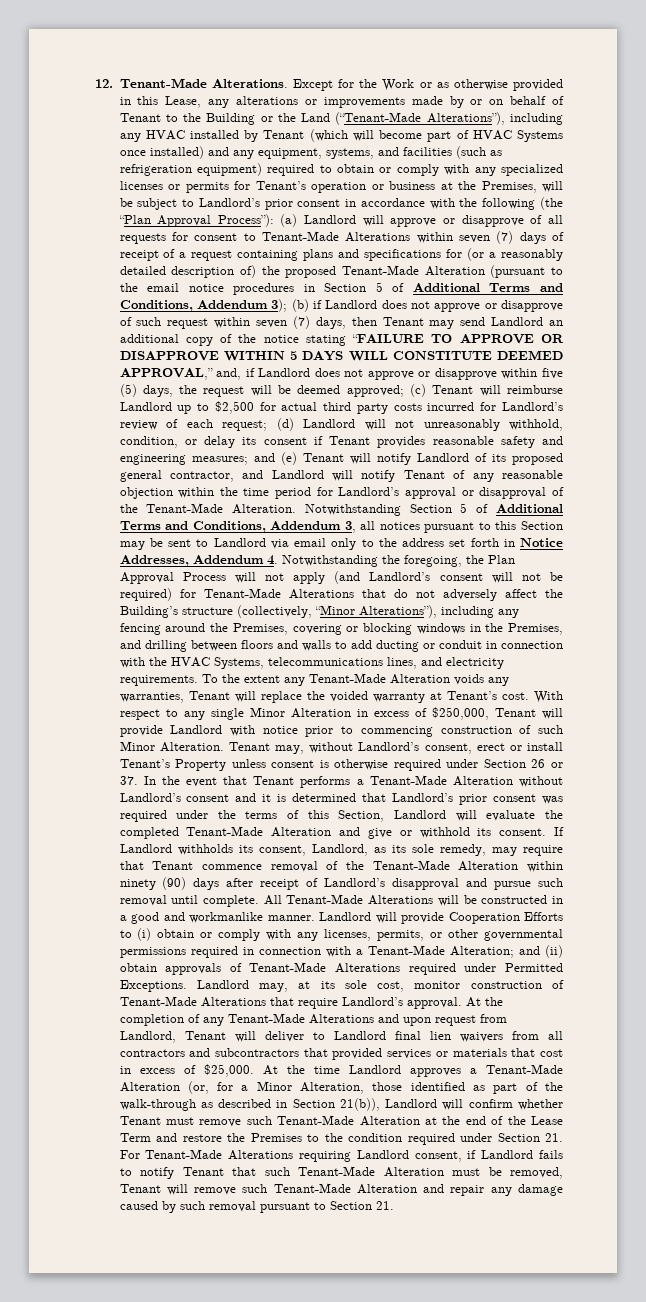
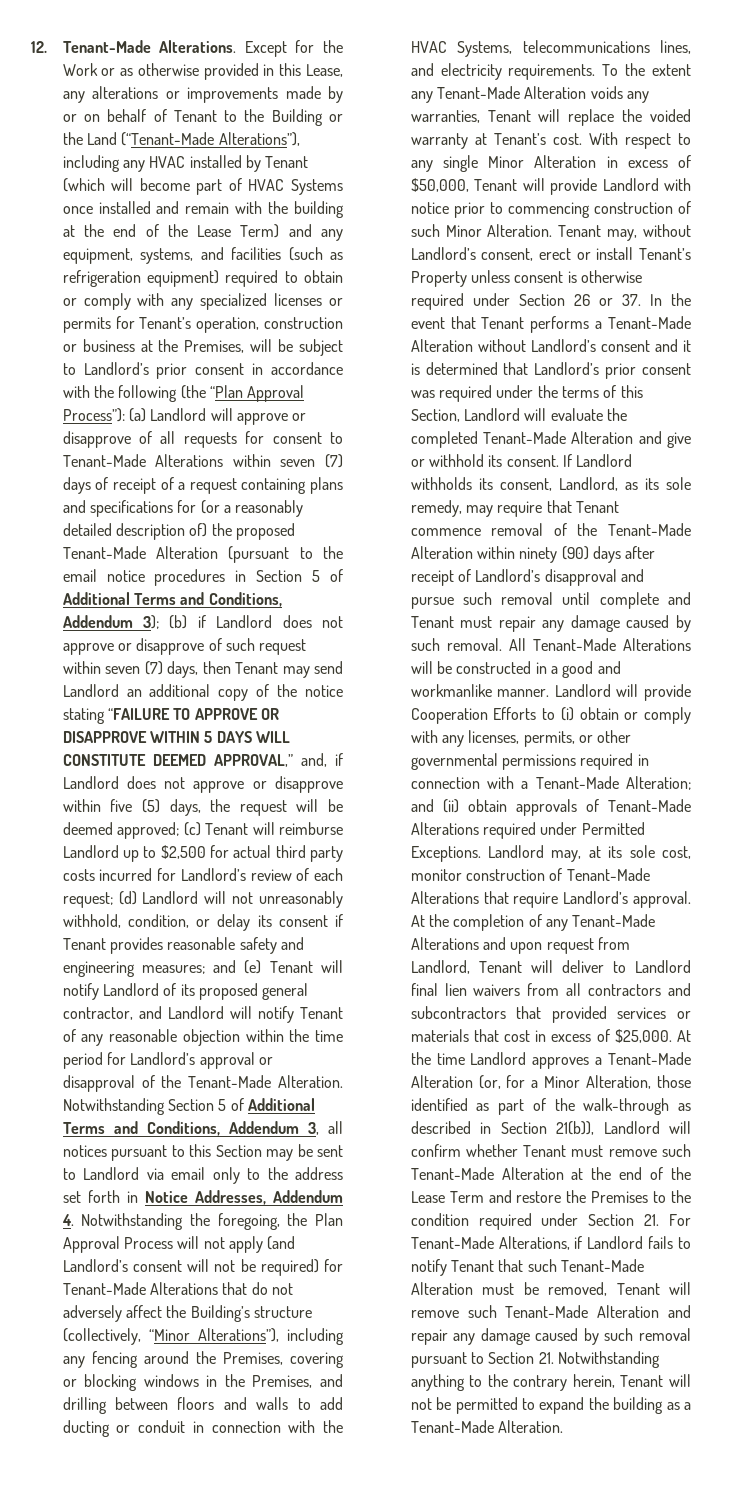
- Except for the Work or as otherwise provided in this Lease, any alterations or improvements made by or on behalf of Tenant to the Building or the Land (“Tenant-Made Alterations”), including any HVAC installed by Tenant (which will become part of HVAC Systems once installed) and any equipment, systems, and facilities (such as refrigeration equipment) required to obtain or comply with any specialized licenses or permits for Tenant’s operation or business at the Premises, will be subject to Landlord’s prior consent in accordance with the following (the “Plan Approval Process”):
+ Except for the Work or as otherwise provided in this Lease, any alterations or improvements made by or on behalf of Tenant to the Building or the Land (“Tenant-Made Alterations”), including any HVAC installed by Tenant (which will become part of HVAC Systems once installed and remain with the building at the end of the Lease Term) and any equipment, systems, and facilities (such as refrigeration equipment) required to obtain or comply with any specialized licenses or permits for Tenant’s operation, construction or business at the Premises, will be subject to Landlord’s prior consent in accordance with the following (the “Plan Approval Process”):
- With respect to any single Minor Alteration in excess of $250,000, Tenant will provide Landlord with notice prior to commencing construction of such Minor Alteration.
+ With respect to any single Minor Alteration in excess of $50,000, Tenant will provide Landlord with notice prior to commencing construction of such Minor Alteration.
- If Landlord withholds its consent, Landlord, as its sole remedy, may require that Tenant commence removal of the Tenant-Made Alteration within ninety (90) days after receipt of Landlord’s disapproval and pursue such removal until complete.
+ If Landlord withholds its consent, Landlord, as its sole remedy, may require that Tenant commence removal of the Tenant-Made Alteration within ninety (90) days after receipt of Landlord’s disapproval and pursue such removal until complete and Tenant must repair any damage caused by such removal.
- At the time Landlord approves a Tenant-Made Alteration (or, for a Minor Alteration, those identified as part of the walk-through as described in Section 21(b)), Landlord will confirm whether Tenant must remove such Tenant-Made Alteration at the end of the Lease Term and restore the Premises to the condition required under Section 21. For Tenant-Made Alterations requiring Landlord consent, if Landlord fails to notify Tenant that such Tenant-Made Alteration must be removed, Tenant will remove such Tenant-Made Alteration and repair any damage caused by such removal pursuant to Section 21.
+ At the time Landlord approves a Tenant-Made Alteration (or, for a Minor Alteration, those identified as part of the walk-through as described in Section 21(b)), Landlord will confirm whether Tenant must remove such Tenant-Made Alteration at the end of the Lease Term and restore the Premises to the condition required under Section 21. For Tenant-Made Alterations, if Landlord fails to notify Tenant that such Tenant-Made Alteration must be removed, Tenant will remove such Tenant-Made Alteration and repair any damage caused by such removal pursuant to Section 21. Notwithstanding anything to the contrary herein, Tenant will not be permitted to expand the building as a Tenant-Made Alteration.

